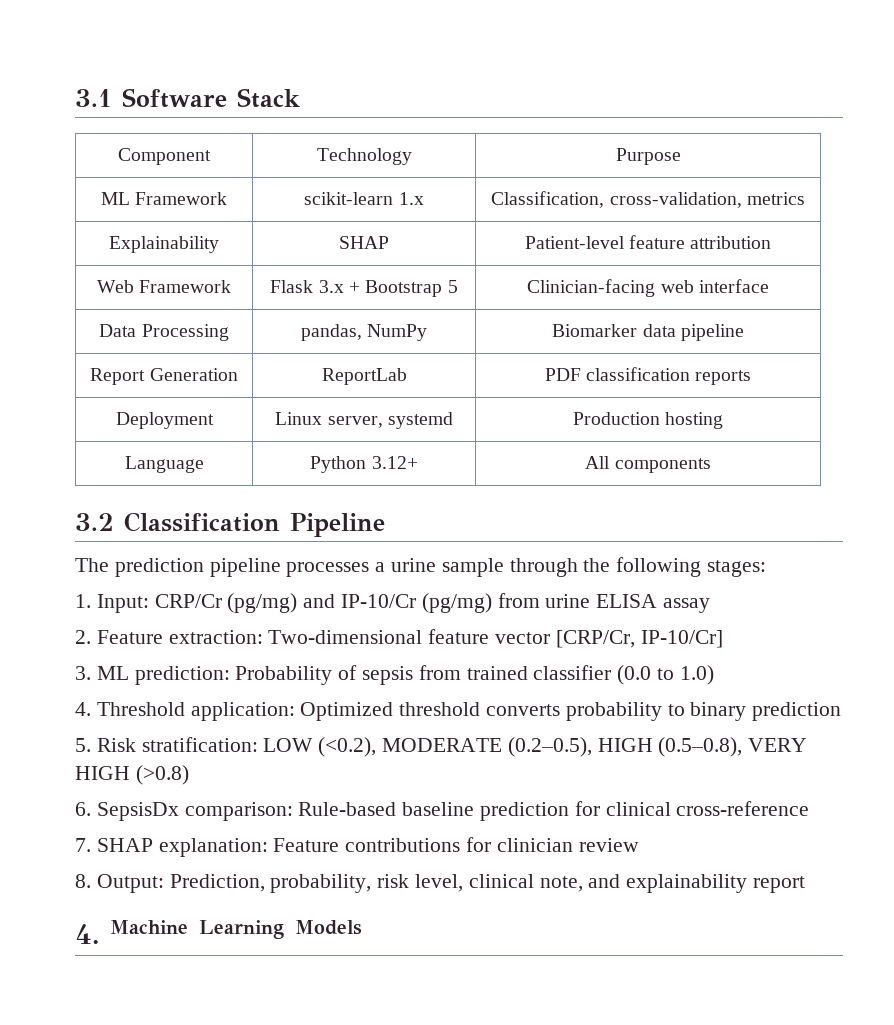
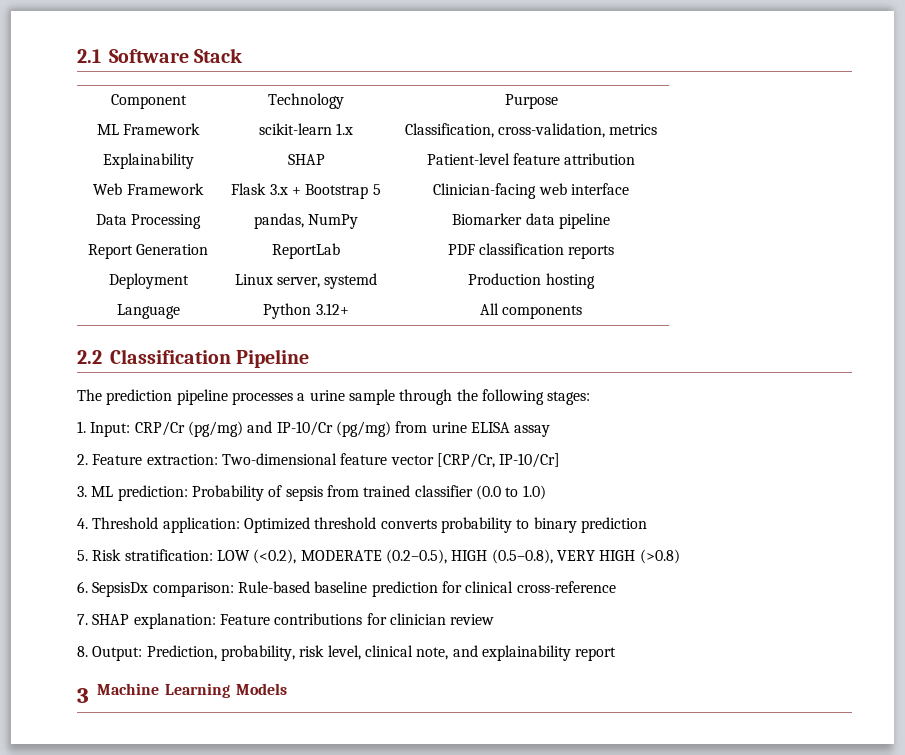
- 3.1 Software Stack
+ 2.1 Software Stack
- 3.2 Classification Pipeline
+ 2.2 Classification Pipeline
- 4. Machine Learning Models
+ 3 Machine Learning Models

